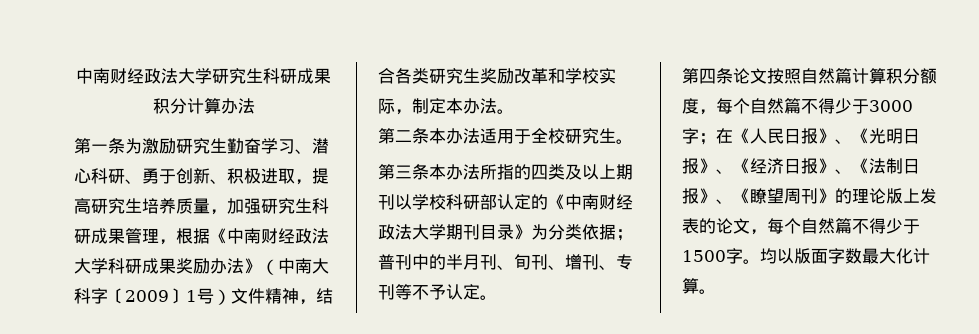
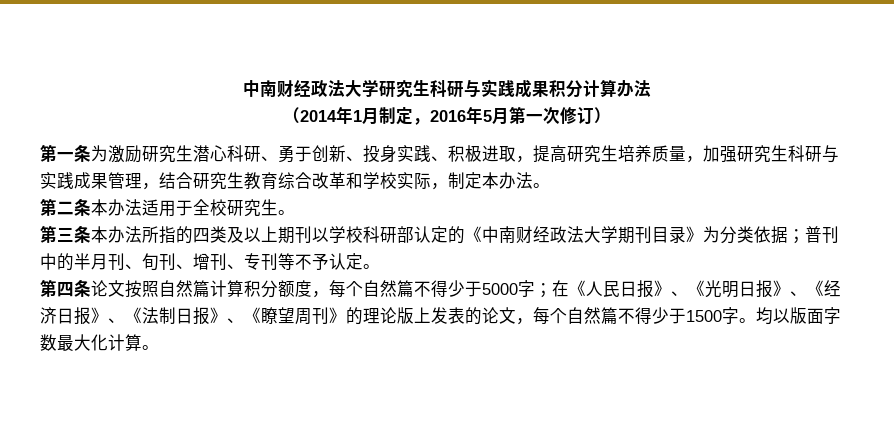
- 中南财经政法大学研究生科研成果积分计算办法
+ 中南财经政法大学研究生科研与实践成果积分计算办法
+ （2014年1月制定，2016年5月第一次修订）
- 第一条为激励研究生勤奋学习、潜心科研、勇于创新、积极进取，提高研究生培养质量，加强研究生科研成果管理，根据《中南财经政法大学科研成果奖励办法》（中南大科字〔2009〕1号）文件精神，结合各类研究生奖励改革和学校实际，制定本办法。
+ 第一条为激励研究生潜心科研、勇于创新、投身实践、积极进取，提高研究生培养质量，加强研究生科研与实践成果管理，结合研究生教育综合改革和学校实际，制定本办法。
- 第四条论文按照自然篇计算积分额度，每个自然篇不得少于3000字；在《人民日报》、《光明日报》、《经济日报》、《法制日报》、《瞭望周刊》的理论版上发表的论文，每个自然篇不得少于1500字。
+ 第四条论文按照自然篇计算积分额度，每个自然篇不得少于5000字；在《人民日报》、《光明日报》、《经济日报》、《法制日报》、《瞭望周刊》的理论版上发表的论文，每个自然篇不得少于1500字。

